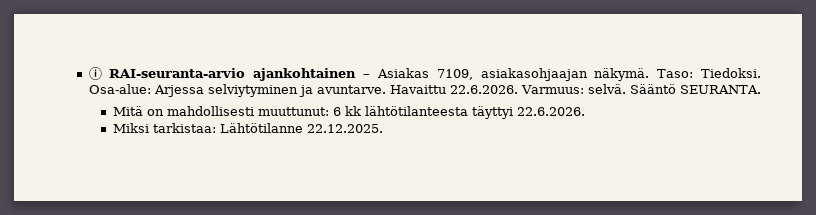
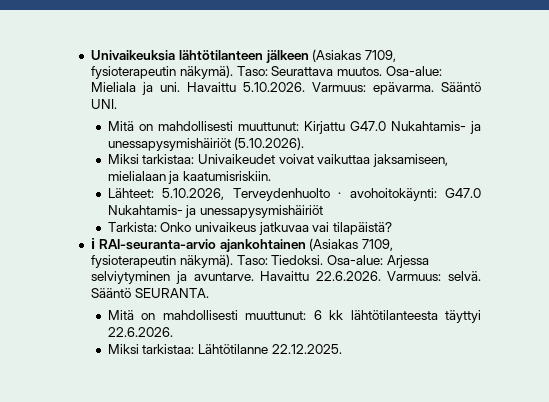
- ⓘ RAI-seuranta-arvio ajankohtainen – Asiakas 7109, asiakasohjaajan näkymä.
+ Univaikeuksia lähtötilanteen jälkeen (Asiakas 7109, fysioterapeutin näkymä). Taso: Seurattava muutos. Osa-alue: Mieliala ja uni. Havaittu 5.10.2026. Varmuus: epävarma. Sääntö UNI.
+ Mitä on mahdollisesti muuttunut: Kirjattu G47.0 Nukahtamis- ja unessapysymishäiriöt (5.10.2026).
+ Miksi tarkistaa: Univaikeudet voivat vaikuttaa jaksamiseen, mielialaan ja kaatumisriskiin.
+ Lähteet: 5.10.2026, Terveydenhuolto · avohoitokäynti: G47.0 Nukahtamis- ja unessapysymishäiriöt
+ Tarkista: Onko univaikeus jatkuvaa vai tilapäistä?
+ ℹ RAI-seuranta-arvio ajankohtainen (Asiakas 7109, fysioterapeutin näkymä).

